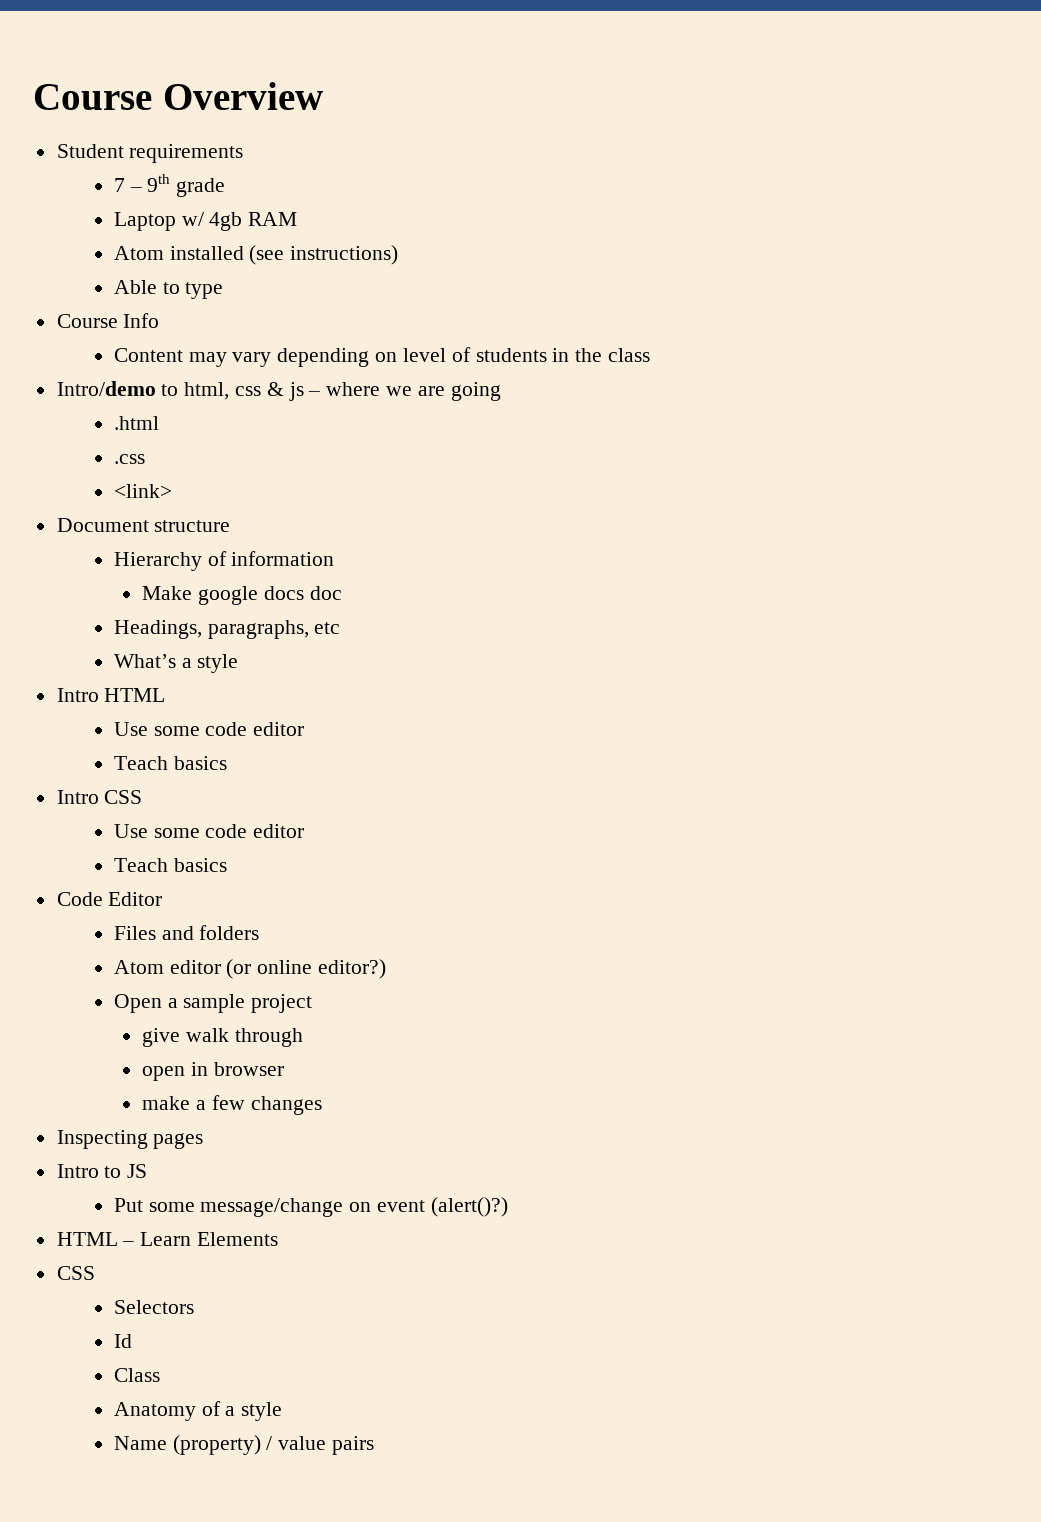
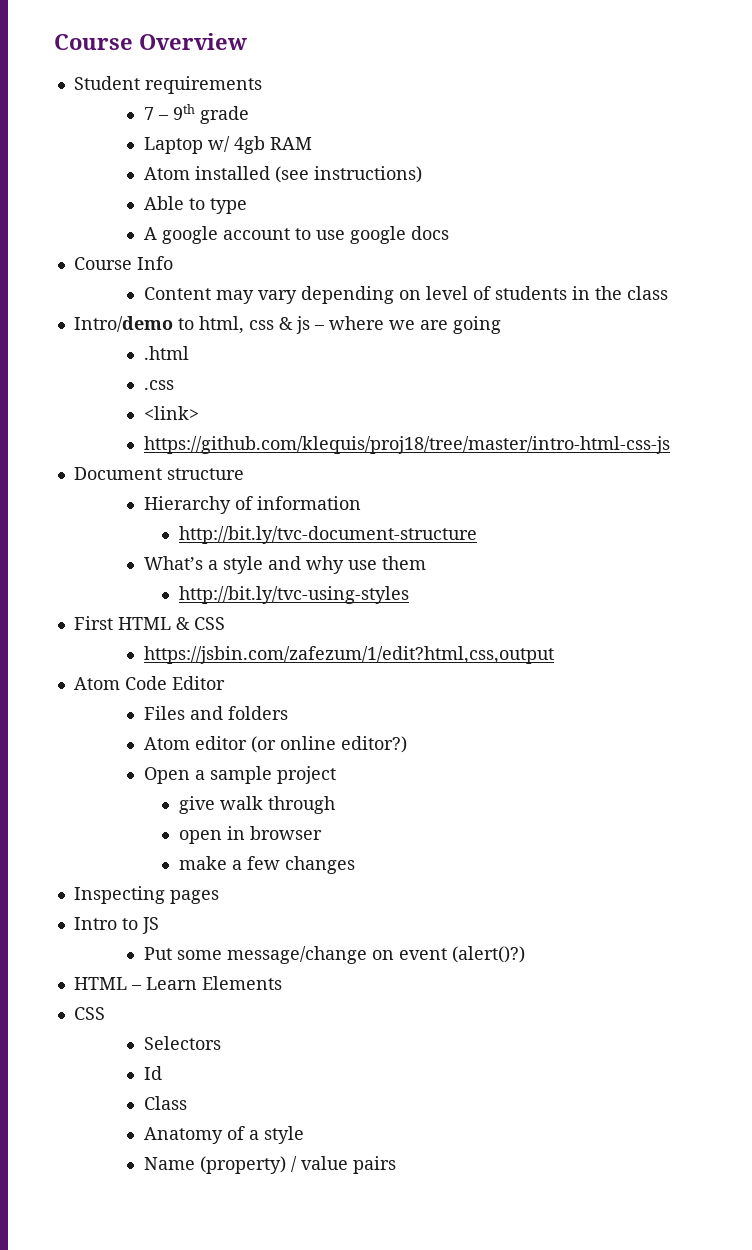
+ A google account to use google docs
+ https://github.com/klequis/proj18/tree/master/intro-html-css-js
- Make google docs doc
- Headings, paragraphs, etc
- What’s a style
- Intro HTML
- Use some code editor
- Teach basics
- Intro CSS
- Use some code editor
- Teach basics
- Code Editor
+ http://bit.ly/tvc-document-structure
+ What’s a style and why use them
+ http://bit.ly/tvc-using-styles
+ First HTML & CSS
+ https://jsbin.com/zafezum/1/edit?html,css,output
+ Atom Code Editor

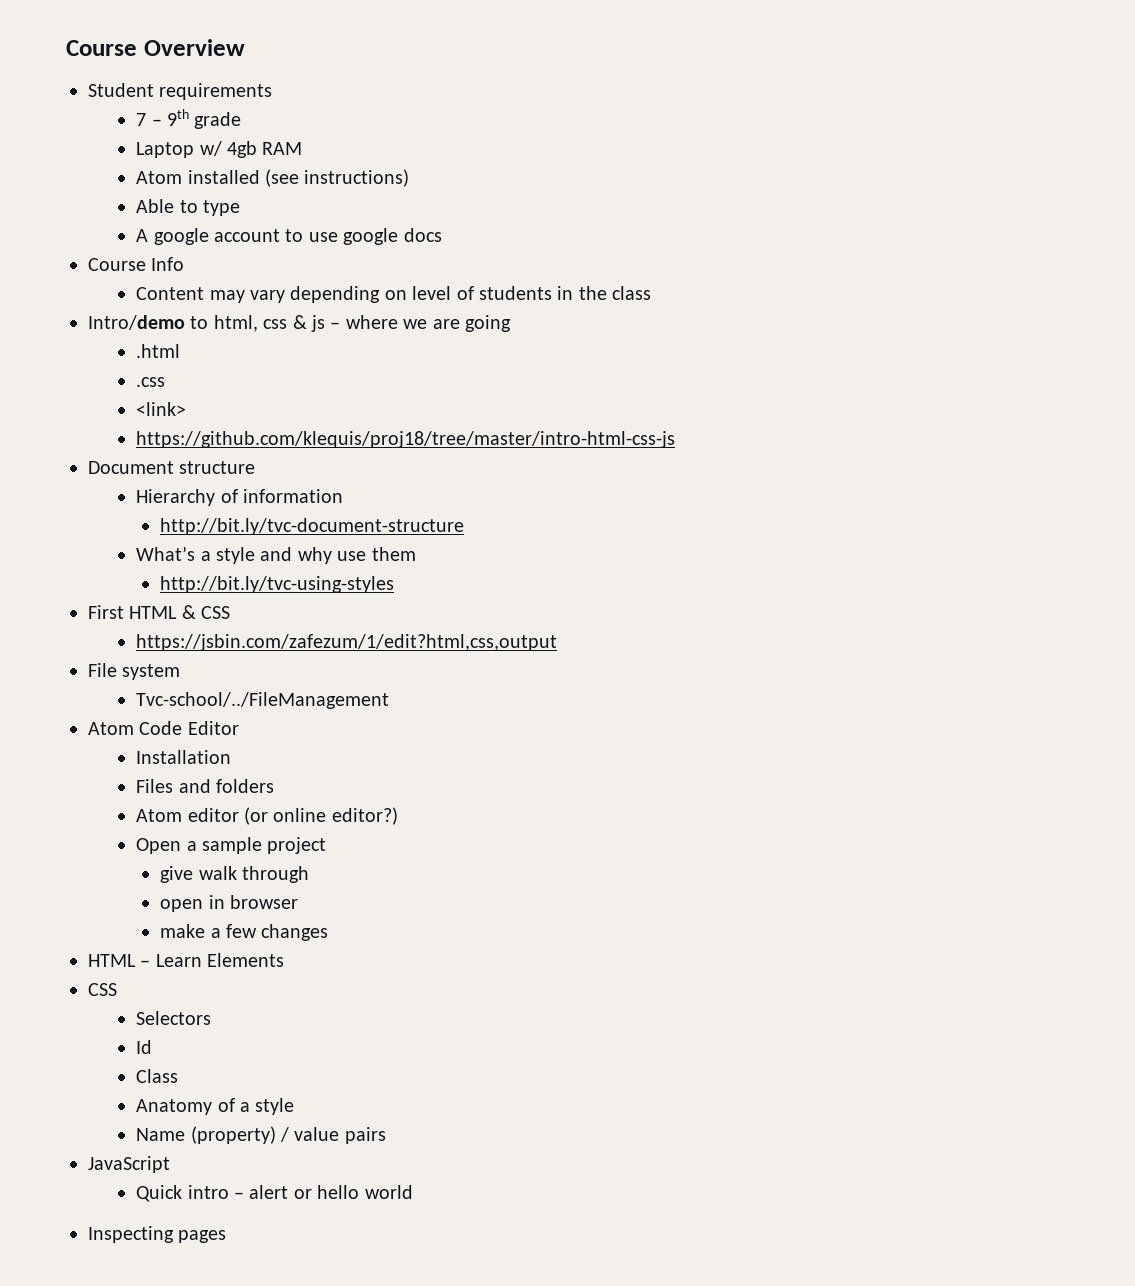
+ File system
+ Tvc-school/../FileManagement
+ Installation
- Inspecting pages
- Intro to JS
- Put some message/change on event (alert()?)
+ JavaScript
+ Quick intro – alert or hello world
+ Inspecting pages

